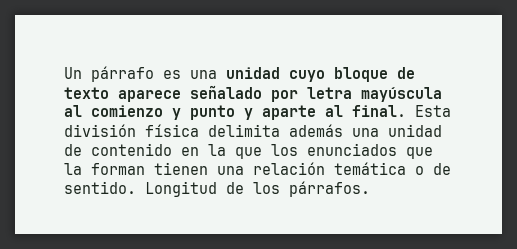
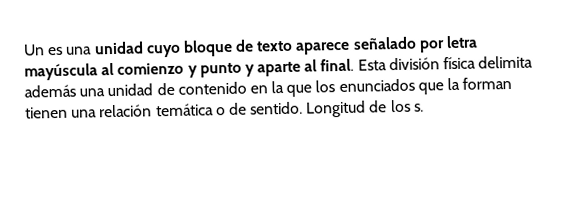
- Un párrafo es una unidad cuyo bloque de texto aparece señalado por letra mayúscula al comienzo y punto y aparte al final.
+ Un es una unidad cuyo bloque de texto aparece señalado por letra mayúscula al comienzo y punto y aparte al final.
- Longitud de los párrafos.
+ Longitud de los s.

